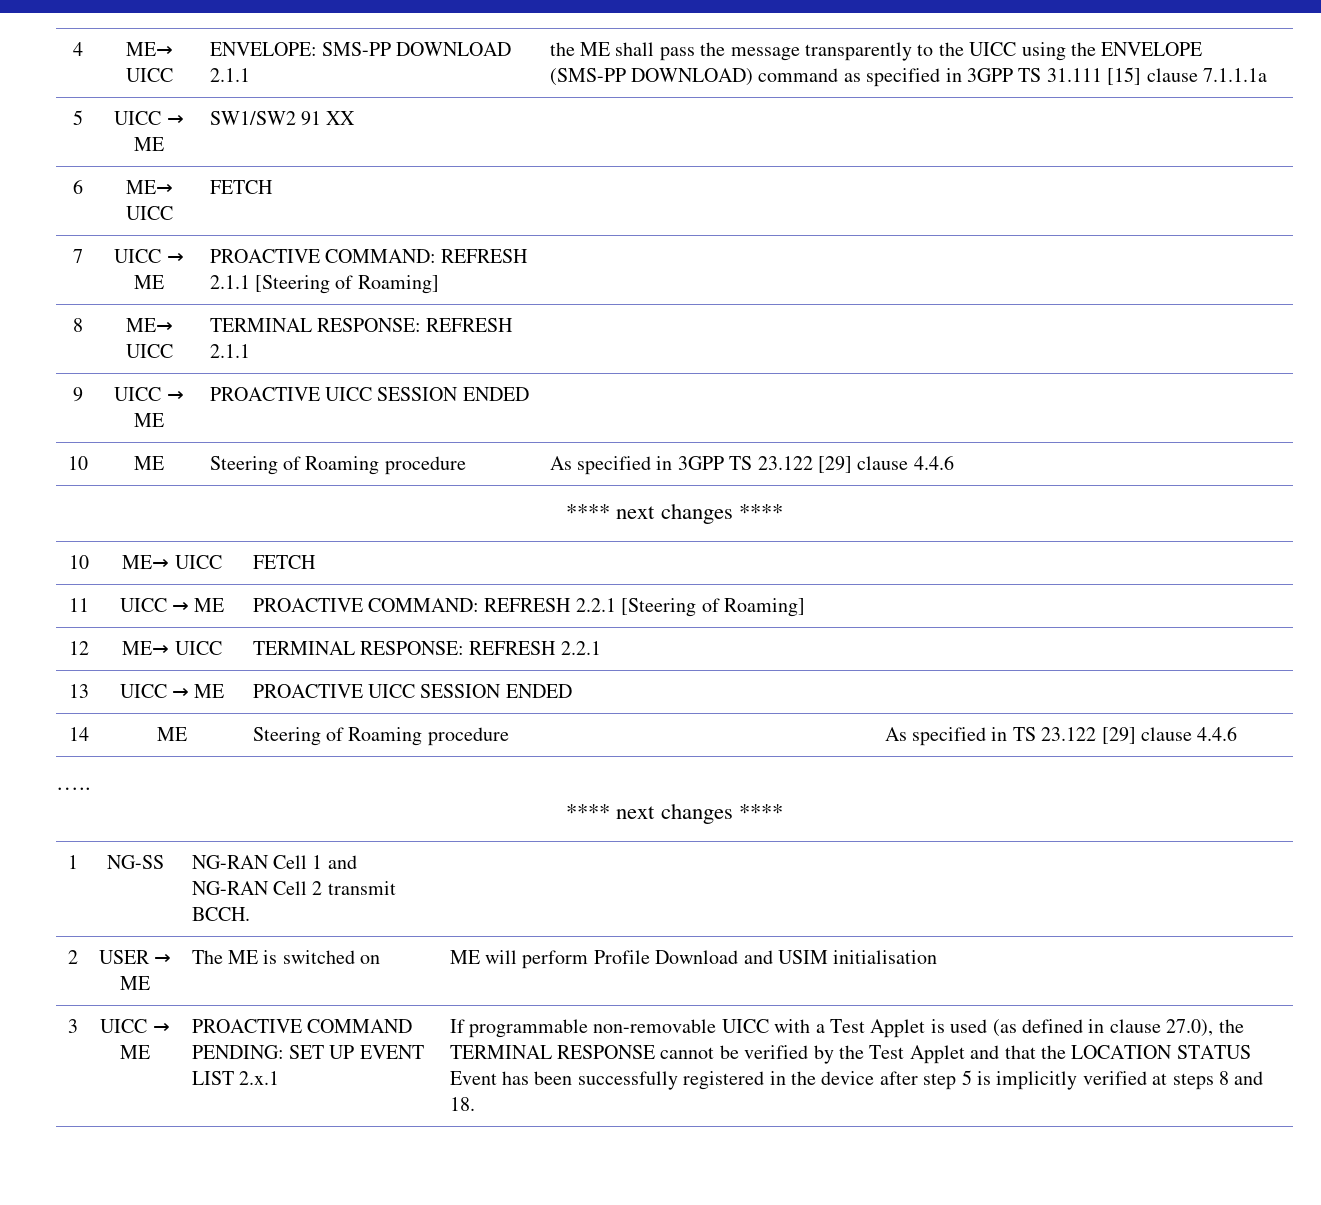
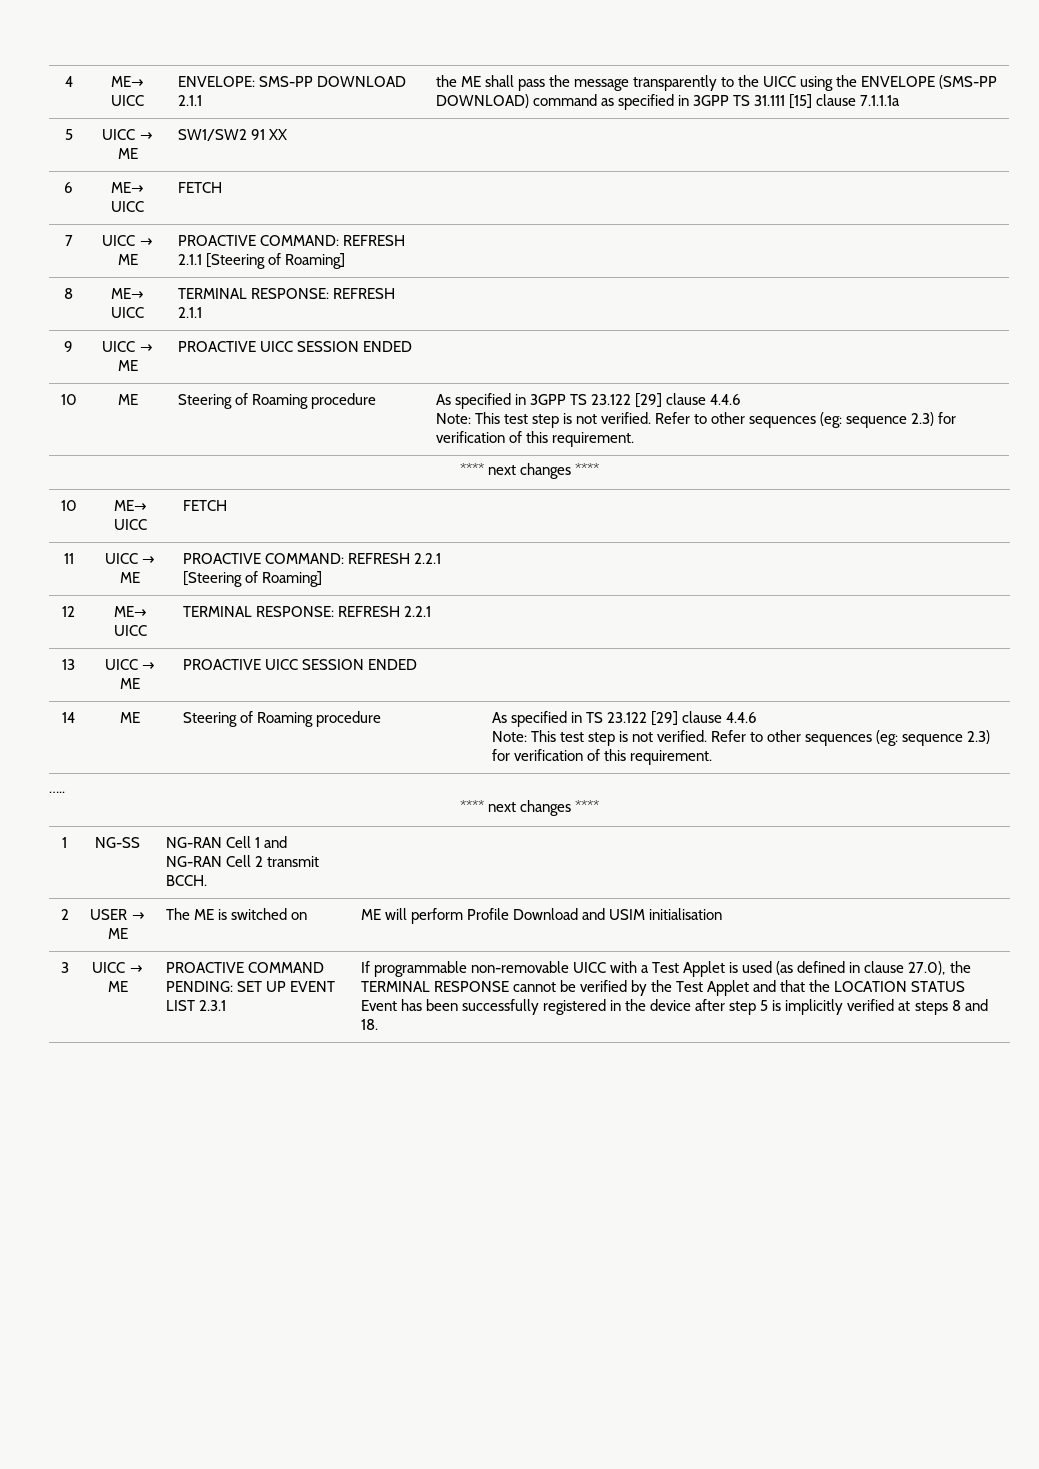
  10 | ME | Steering of Roaming procedure | As specified in 3GPP TS 23.122 [29] clause 4.4.6
+ Note: This test step is not verified. Refer to other sequences (eg: sequence 2.3) for verification of this requirement.
  14 | ME | Steering of Roaming procedure | As specified in TS 23.122 [29] clause 4.4.6
+ Note: This test step is not verified. Refer to other sequences (eg: sequence 2.3) for verification of this requirement.
- PROACTIVE COMMAND PENDING: SET UP EVENT LIST 2.x.1
+ PROACTIVE COMMAND PENDING: SET UP EVENT LIST 2.3.1

